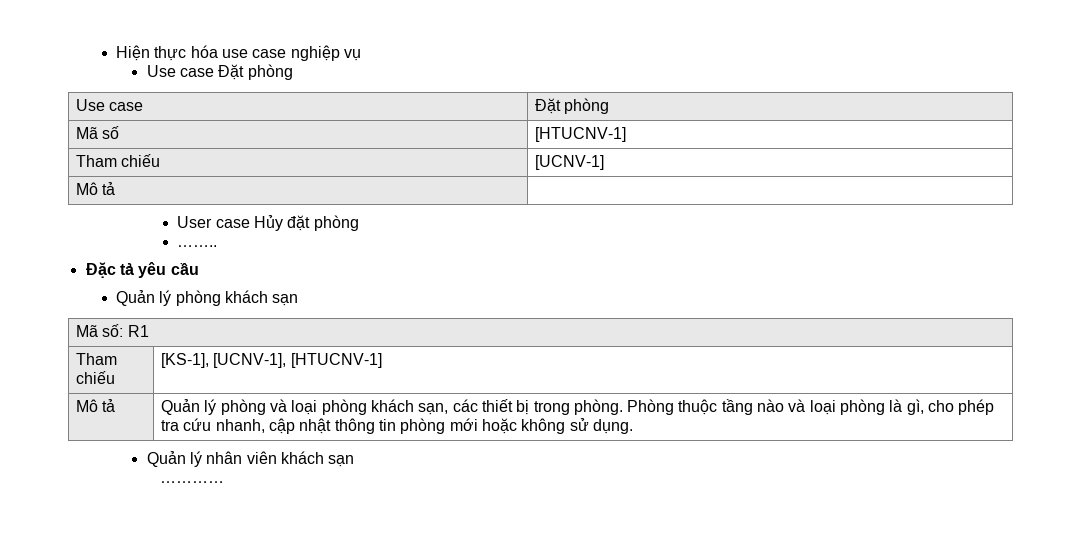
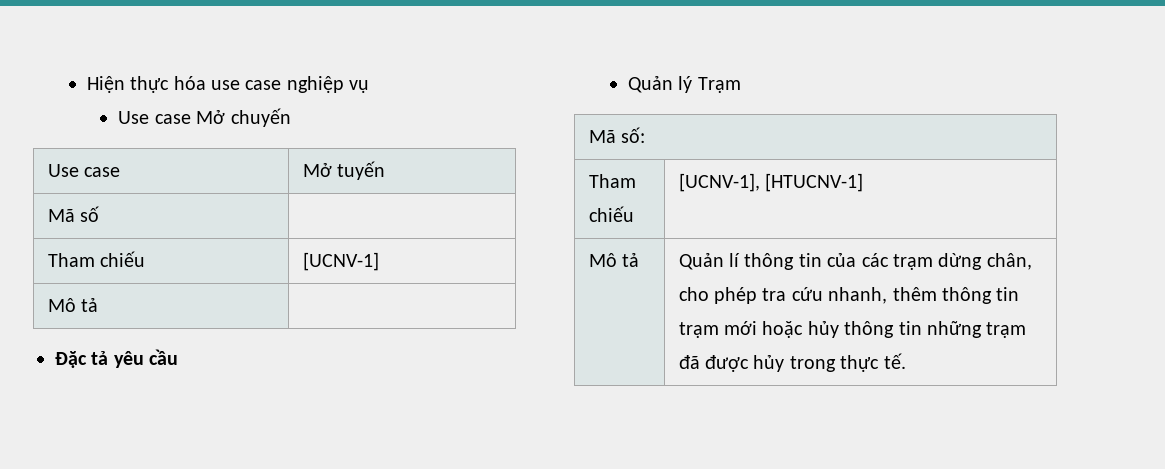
- Use case Đặt phòng
+ Use case Mở chuyến
- Use case | Đặt phòng
+ Use case | Mở tuyến
- Mã số | [HTUCNV-1]
+ Mã số |
- User case Hủy đặt phòng
- ……..
- Quản lý phòng khách sạn
+ Quản lý Trạm
- Mã số: R1
- Tham chiếu | [KS-1], [UCNV-1], [HTUCNV-1]
+ Mã số:
+ Tham chiếu | [UCNV-1], [HTUCNV-1]
- Mô tả | Quản lý phòng và loại phòng khách sạn, các thiết bị trong phòng. Phòng thuộc tầng nào và loại phòng là gì, cho phép tra cứu nhanh, cập nhật thông tin phòng mới hoặc không sử dụng.
- Quản lý nhân viên khách sạn
- …………
+ Mô tả | Quản lí thông tin của các trạm dừng chân, cho phép tra cứu nhanh, thêm thông tin trạm mới hoặc hủy thông tin những trạm đã được hủy trong thực tế.

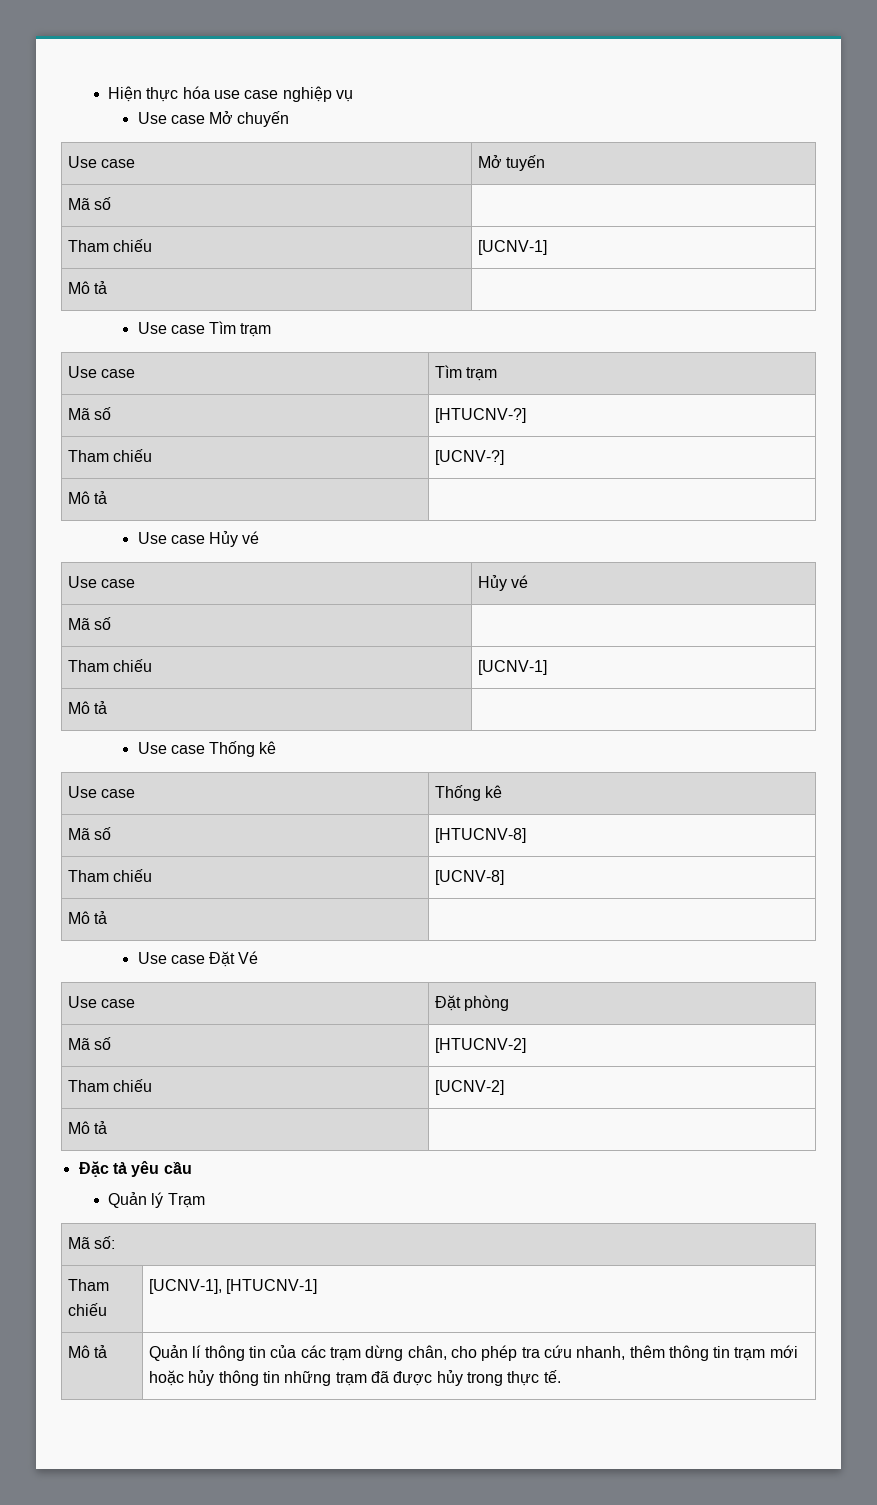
+ Use case Tìm trạm
+ Use case | Tìm trạm
+ Mã số | [HTUCNV-?]
+ Tham chiếu | [UCNV-?]
+ Mô tả |
+ Use case Hủy vé
+ Use case | Hủy vé
+ Mã số |
+ Tham chiếu | [UCNV-1]
+ Mô tả |
+ Use case Thống kê
+ Use case | Thống kê
+ Mã số | [HTUCNV-8]
+ Tham chiếu | [UCNV-8]
+ Mô tả |
+ Use case Đặt Vé
+ Use case | Đặt phòng
+ Mã số | [HTUCNV-2]
+ Tham chiếu | [UCNV-2]
+ Mô tả |

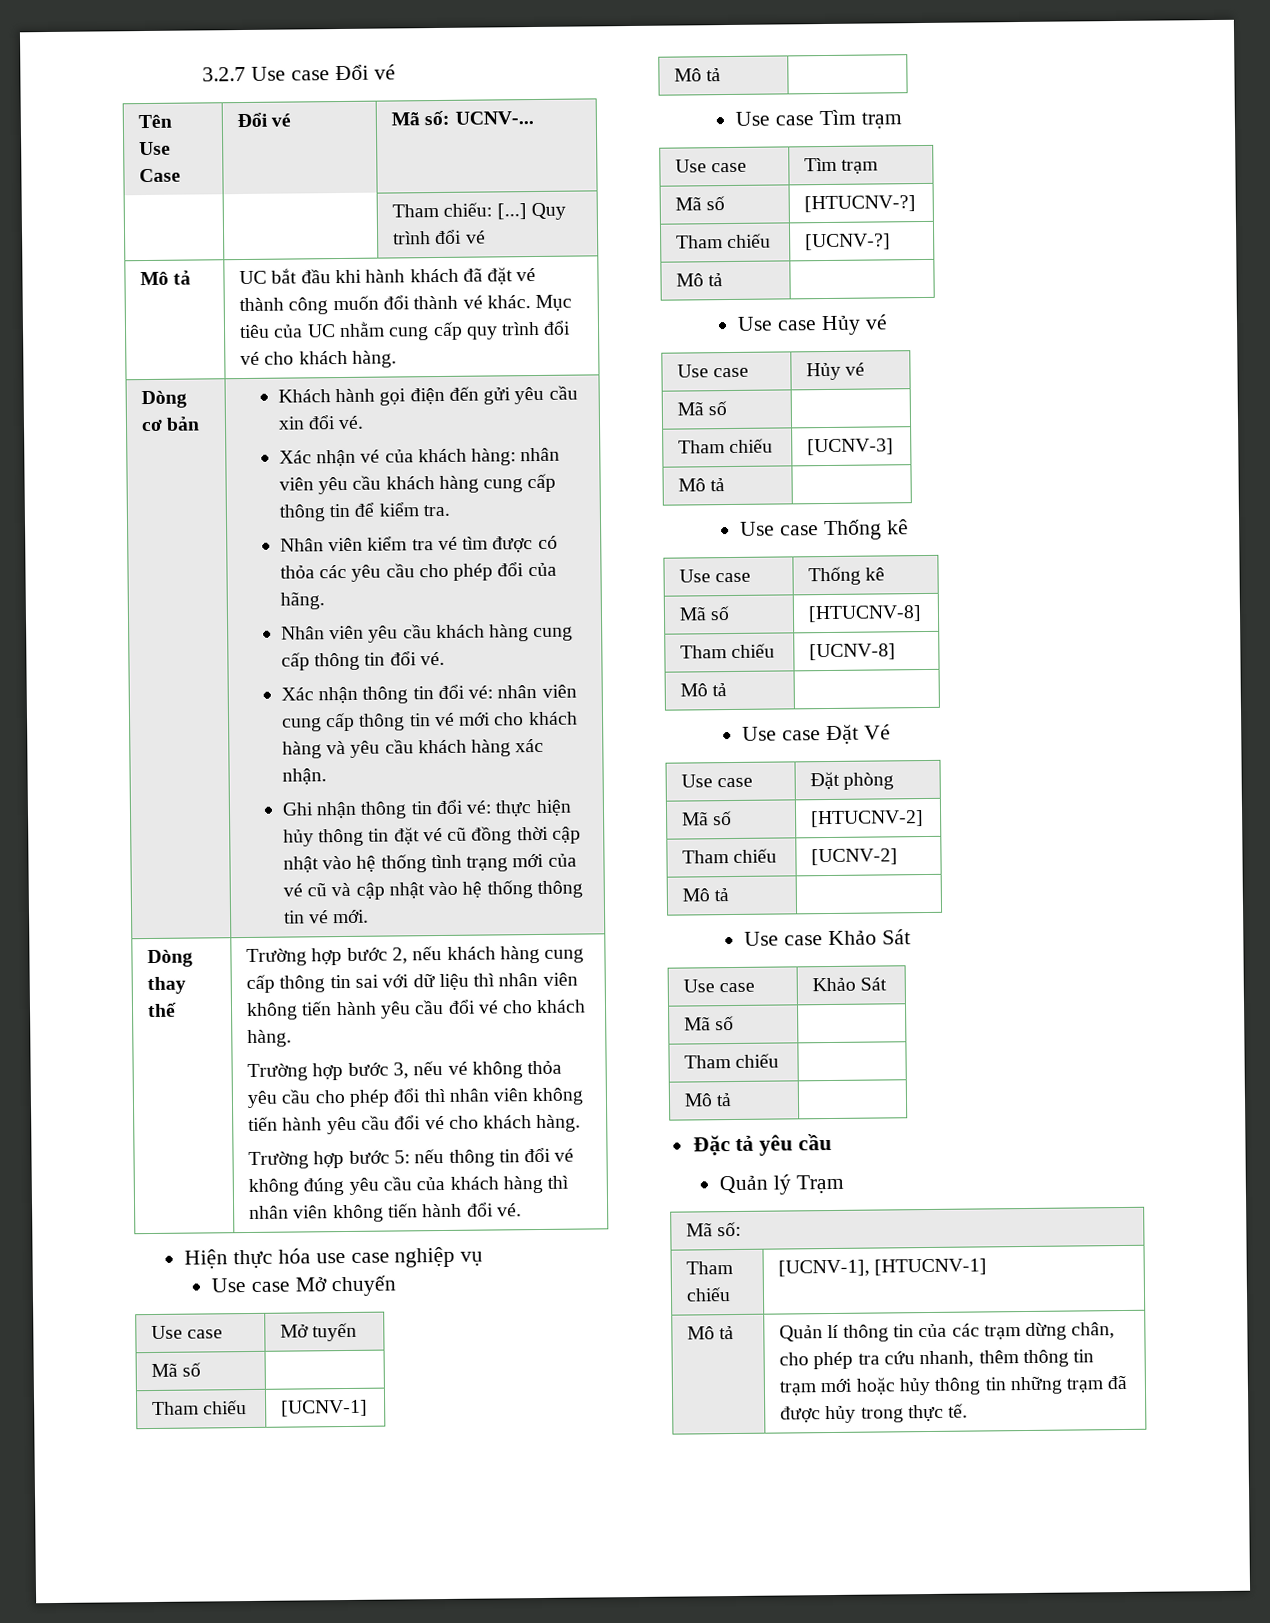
+ 3.2.7 Use case Đổi vé
+ Tên Use Case | Đổi vé | Mã số: UCNV-...
+ | | Tham chiếu: [...] Quy trình đổi vé
+ Mô tả | UC bắt đầu khi hành khách đã đặt vé thành công muốn đổi thành vé khác. Mục tiêu của UC nhằm cung cấp quy trình đổi vé cho khách hàng.
+ Dòng cơ bản | Khách hành gọi điện đến gửi yêu cầu xin đổi vé.
+ Xác nhận vé của khách hàng: nhân viên yêu cầu khách hàng cung cấp thông tin để kiểm tra.
+ Nhân viên kiểm tra vé tìm được có thỏa các yêu cầu cho phép đổi của hãng.
+ Nhân viên yêu cầu khách hàng cung cấp thông tin đổi vé.
+ Xác nhận thông tin đổi vé: nhân viên cung cấp thông tin vé mới cho khách hàng và yêu cầu khách hàng xác nhận.
+ Ghi nhận thông tin đổi vé: thực hiện hủy thông tin đặt vé cũ đồng thời cập nhật vào hệ thống tình trạng mới của vé cũ và cập nhật vào hệ thống thông tin vé mới.
+ Dòng thay thế | Trường hợp bước 2, nếu khách hàng cung cấp thông tin sai với dữ liệu thì nhân viên không tiến hành yêu cầu đổi vé cho khách hàng.
+ Trường hợp bước 3, nếu vé không thỏa yêu cầu cho phép đổi thì nhân viên không tiến hành yêu cầu đổi vé cho khách hàng.
+ Trường hợp bước 5: nếu thông tin đổi vé không đúng yêu cầu của khách hàng thì nhân viên không tiến hành đổi vé.
  Use case | Hủy vé
  Mã số |
- Tham chiếu | [UCNV-1]
+ Tham chiếu | [UCNV-3]
+ Use case Khảo Sát
+ Use case | Khảo Sát
+ Mã số |
+ Tham chiếu |
+ Mô tả |

